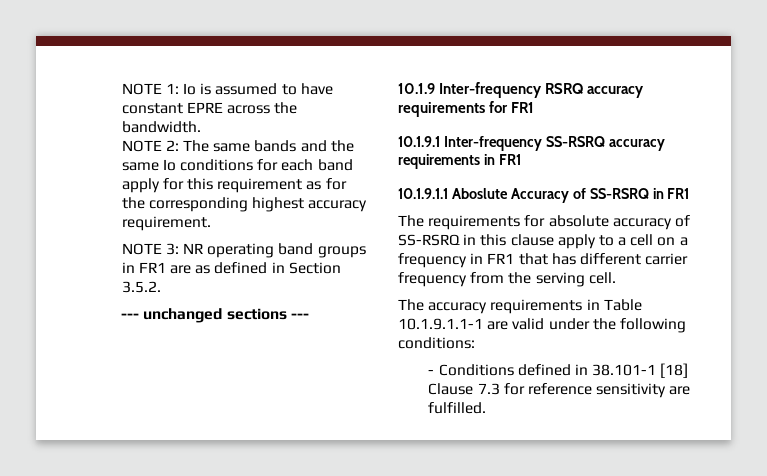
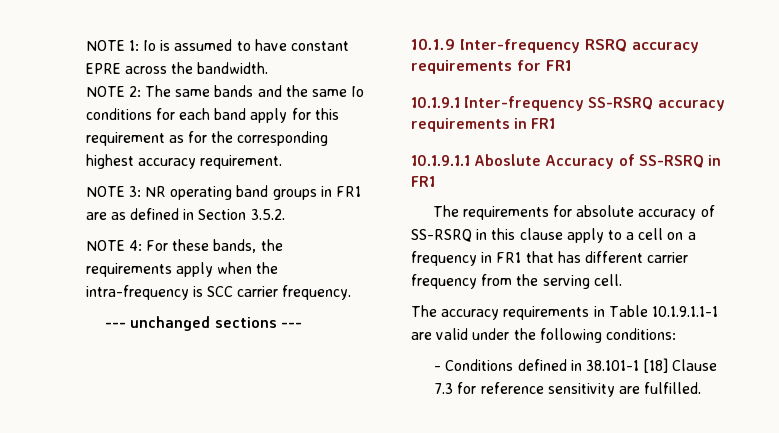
+ NOTE 4: For these bands, the requirements apply when the intra-frequency is SCC carrier frequency.

